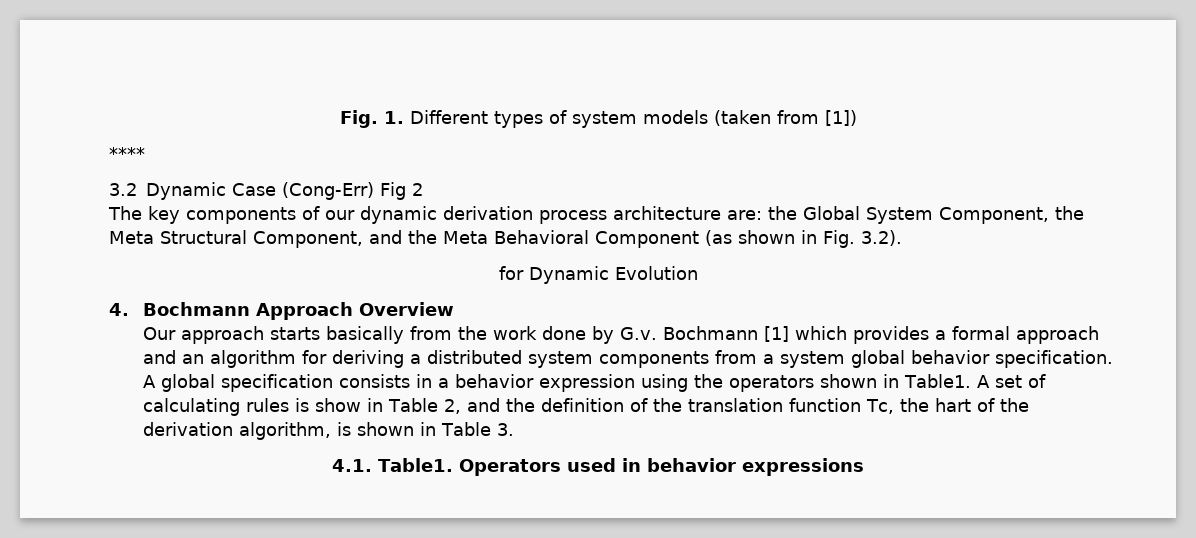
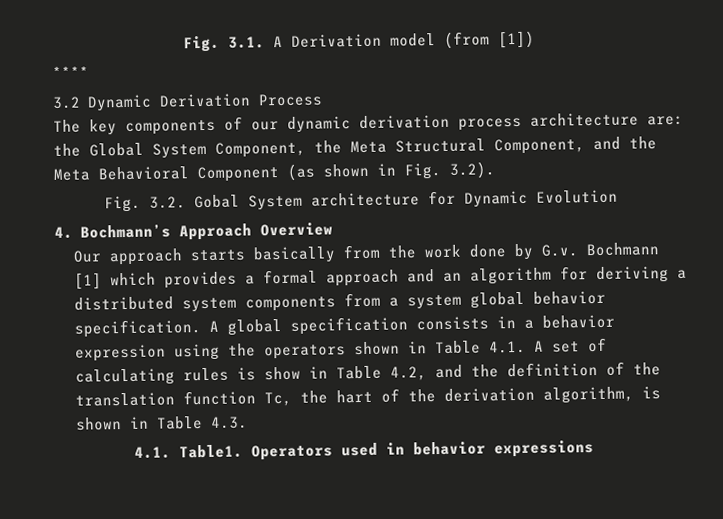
- Fig. 1. Different types of system models (taken from [1])
+ Fig. 3.1. A Derivation model (from [1])
- 3.2 Dynamic Case (Cong-Err) Fig 2
+ 3.2 Dynamic Derivation Process
- for Dynamic Evolution
+ Fig. 3.2. Gobal System architecture for Dynamic Evolution
- 4. Bochmann Approach Overview
+ 4. Bochmann’s Approach Overview
- A global specification consists in a behavior expression using the operators shown in Table1. A set of calculating rules is show in Table 2, and the definition of the translation function Tc, the hart of the derivation algorithm, is shown in Table 3.
+ A global specification consists in a behavior expression using the operators shown in Table 4.1. A set of calculating rules is show in Table 4.2, and the definition of the translation function Tc, the hart of the derivation algorithm, is shown in Table 4.3.

